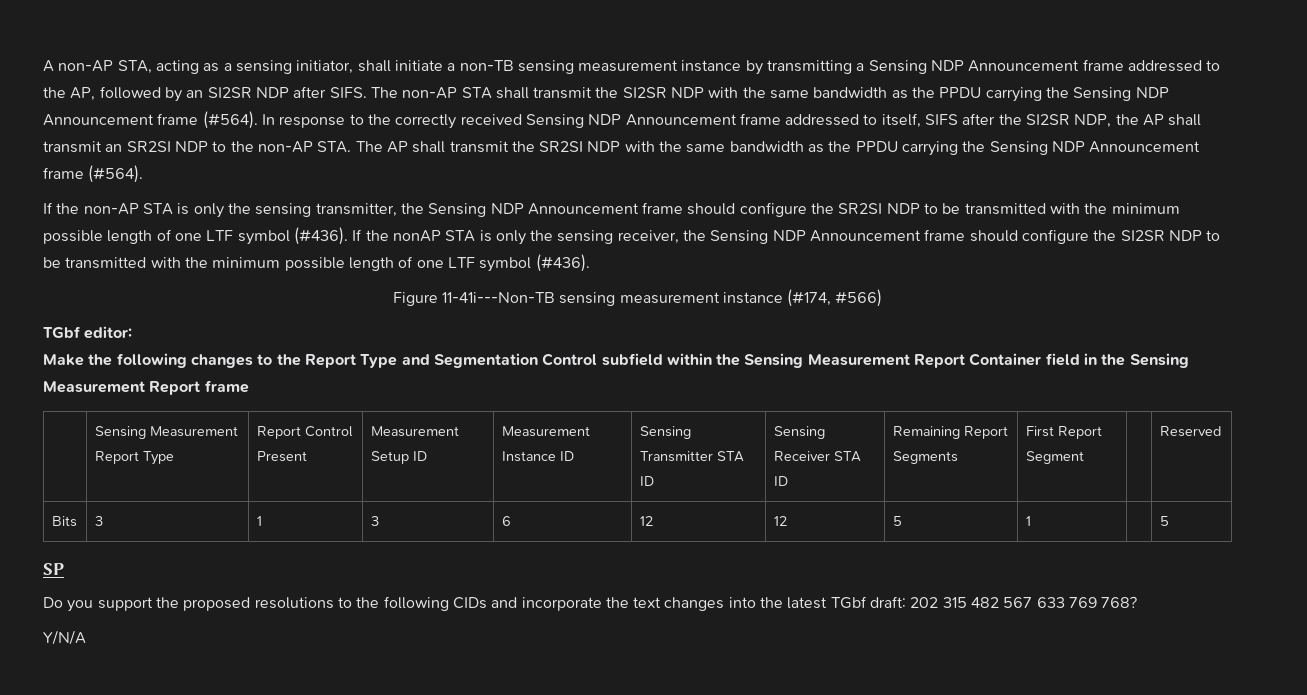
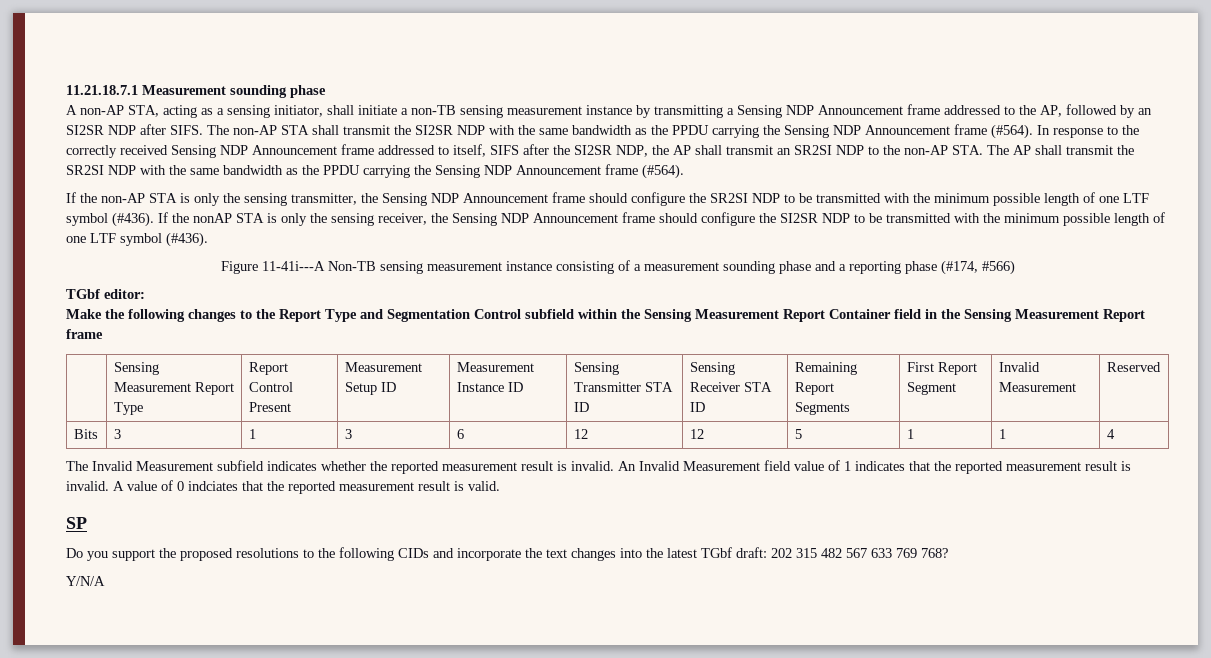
+ 11.21.18.7.1 Measurement sounding phase
- Figure 11-41i---Non-TB sensing measurement instance (#174, #566)
+ Figure 11-41i---A Non-TB sensing measurement instance consisting of a measurement sounding phase and a reporting phase (#174, #566)
- | Sensing Measurement Report Type | Report Control Present | Measurement Setup ID | Measurement Instance ID | Sensing Transmitter STA ID | Sensing Receiver STA ID | Remaining Report Segments | First Report Segment | | Reserved
+ | Sensing Measurement Report Type | Report Control Present | Measurement Setup ID | Measurement Instance ID | Sensing Transmitter STA ID | Sensing Receiver STA ID | Remaining Report Segments | First Report Segment | Invalid Measurement | Reserved
- Bits | 3 | 1 | 3 | 6 | 12 | 12 | 5 | 1 | | 5
+ Bits | 3 | 1 | 3 | 6 | 12 | 12 | 5 | 1 | 1 | 4
+ The Invalid Measurement subfield indicates whether the reported measurement result is invalid. An Invalid Measurement field value of 1 indicates that the reported measurement result is invalid. A value of 0 indciates that the reported measurement result is valid.

